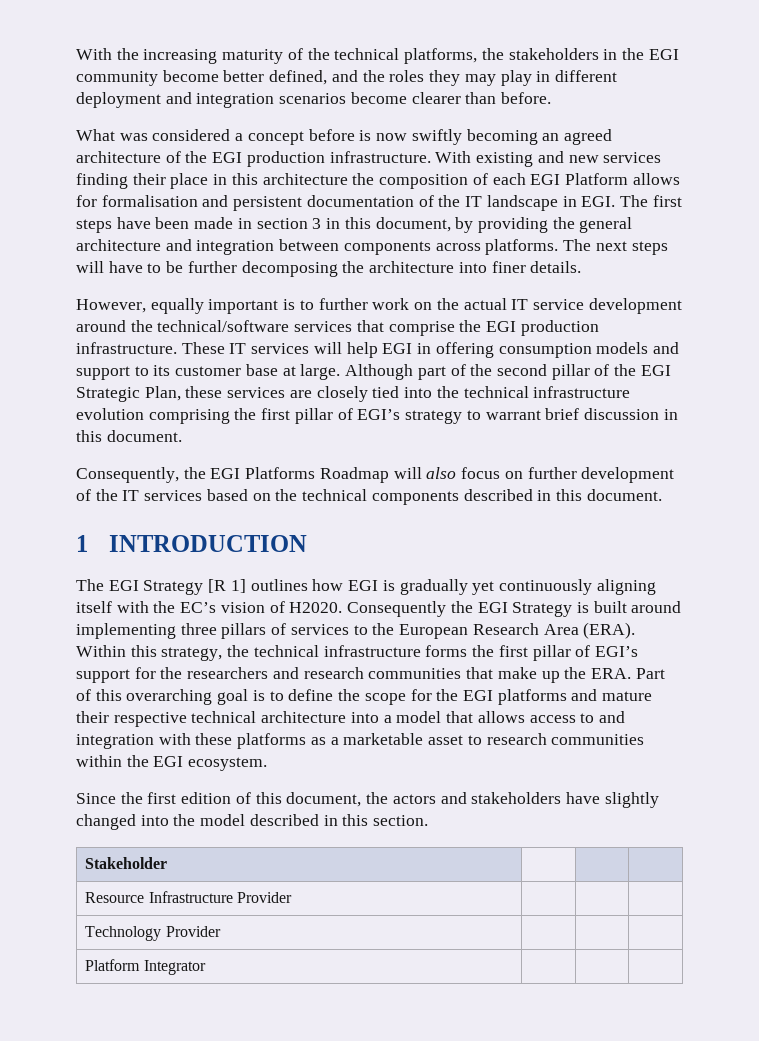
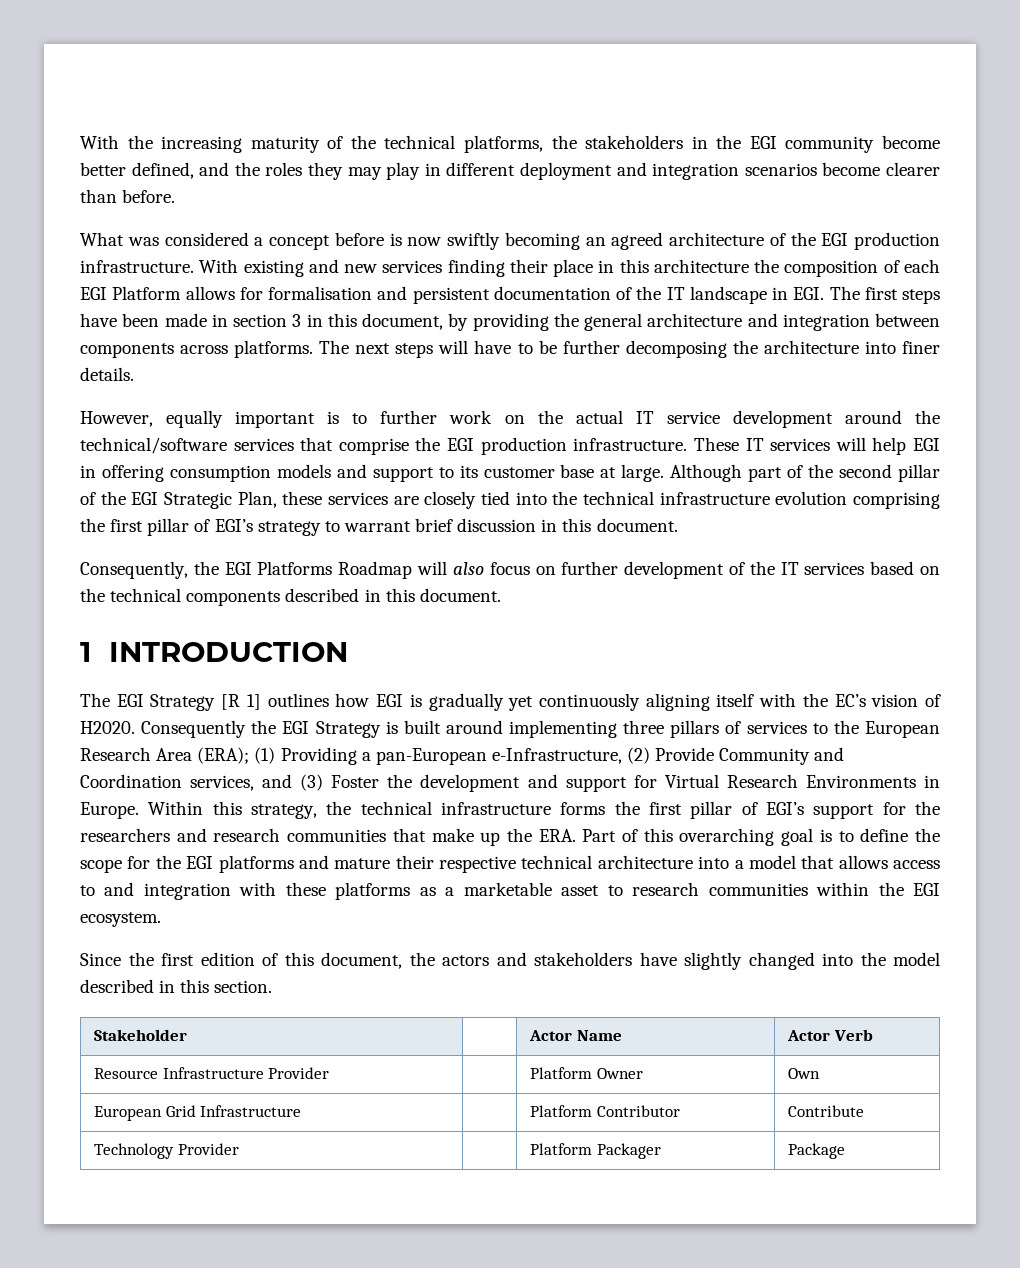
- Consequently the EGI Strategy is built around implementing three pillars of services to the European Research Area (ERA).
+ Consequently the EGI Strategy is built around implementing three pillars of services to the European Research Area (ERA); (1) Providing a pan-European e-Infrastructure, (2) Provide Community and Coordination services, and (3) Foster the development and support for Virtual Research Environments in Europe.
- Stakeholder | | |
+ Stakeholder | | Actor Name | Actor Verb
- Resource Infrastructure Provider | | |
+ Resource Infrastructure Provider | | Platform Owner | Own
+ European Grid Infrastructure | | Platform Contributor | Contribute
- Technology Provider | | |
- Platform Integrator | | |
+ Technology Provider | | Platform Packager | Package

